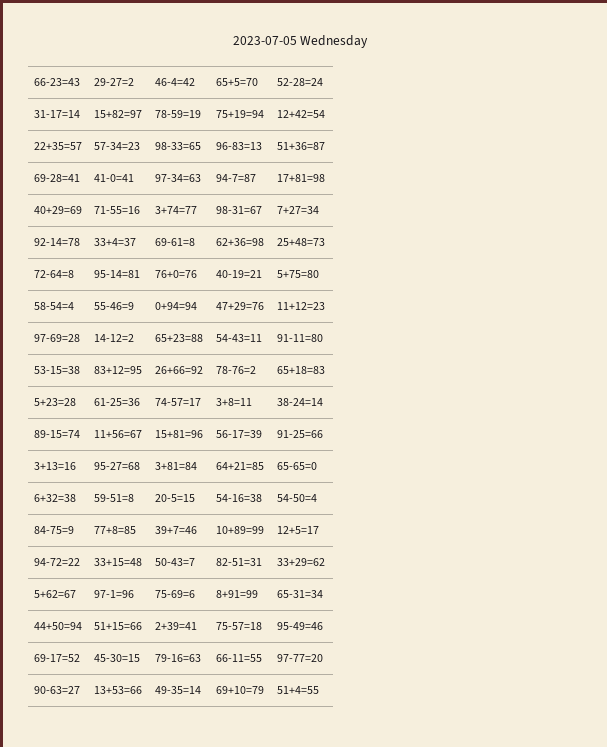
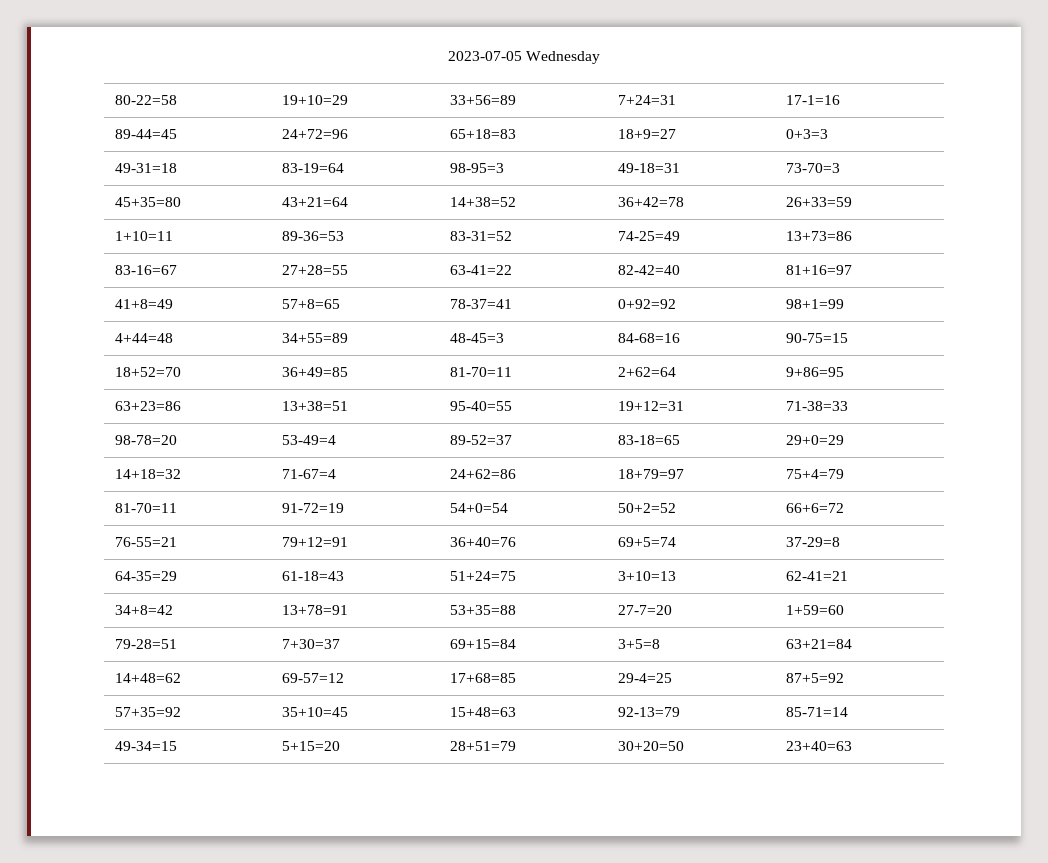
- 66-23=43 | 29-27=2 | 46-4=42 | 65+5=70 | 52-28=24
- 31-17=14 | 15+82=97 | 78-59=19 | 75+19=94 | 12+42=54
- 22+35=57 | 57-34=23 | 98-33=65 | 96-83=13 | 51+36=87
- 69-28=41 | 41-0=41 | 97-34=63 | 94-7=87 | 17+81=98
- 40+29=69 | 71-55=16 | 3+74=77 | 98-31=67 | 7+27=34
- 92-14=78 | 33+4=37 | 69-61=8 | 62+36=98 | 25+48=73
- 72-64=8 | 95-14=81 | 76+0=76 | 40-19=21 | 5+75=80
- 58-54=4 | 55-46=9 | 0+94=94 | 47+29=76 | 11+12=23
- 97-69=28 | 14-12=2 | 65+23=88 | 54-43=11 | 91-11=80
- 53-15=38 | 83+12=95 | 26+66=92 | 78-76=2 | 65+18=83
- 5+23=28 | 61-25=36 | 74-57=17 | 3+8=11 | 38-24=14
- 89-15=74 | 11+56=67 | 15+81=96 | 56-17=39 | 91-25=66
- 3+13=16 | 95-27=68 | 3+81=84 | 64+21=85 | 65-65=0
- 6+32=38 | 59-51=8 | 20-5=15 | 54-16=38 | 54-50=4
- 84-75=9 | 77+8=85 | 39+7=46 | 10+89=99 | 12+5=17
- 94-72=22 | 33+15=48 | 50-43=7 | 82-51=31 | 33+29=62
- 5+62=67 | 97-1=96 | 75-69=6 | 8+91=99 | 65-31=34
- 44+50=94 | 51+15=66 | 2+39=41 | 75-57=18 | 95-49=46
- 69-17=52 | 45-30=15 | 79-16=63 | 66-11=55 | 97-77=20
- 90-63=27 | 13+53=66 | 49-35=14 | 69+10=79 | 51+4=55
+ 80-22=58 | 19+10=29 | 33+56=89 | 7+24=31 | 17-1=16
+ 89-44=45 | 24+72=96 | 65+18=83 | 18+9=27 | 0+3=3
+ 49-31=18 | 83-19=64 | 98-95=3 | 49-18=31 | 73-70=3
+ 45+35=80 | 43+21=64 | 14+38=52 | 36+42=78 | 26+33=59
+ 1+10=11 | 89-36=53 | 83-31=52 | 74-25=49 | 13+73=86
+ 83-16=67 | 27+28=55 | 63-41=22 | 82-42=40 | 81+16=97
+ 41+8=49 | 57+8=65 | 78-37=41 | 0+92=92 | 98+1=99
+ 4+44=48 | 34+55=89 | 48-45=3 | 84-68=16 | 90-75=15
+ 18+52=70 | 36+49=85 | 81-70=11 | 2+62=64 | 9+86=95
+ 63+23=86 | 13+38=51 | 95-40=55 | 19+12=31 | 71-38=33
+ 98-78=20 | 53-49=4 | 89-52=37 | 83-18=65 | 29+0=29
+ 14+18=32 | 71-67=4 | 24+62=86 | 18+79=97 | 75+4=79
+ 81-70=11 | 91-72=19 | 54+0=54 | 50+2=52 | 66+6=72
+ 76-55=21 | 79+12=91 | 36+40=76 | 69+5=74 | 37-29=8
+ 64-35=29 | 61-18=43 | 51+24=75 | 3+10=13 | 62-41=21
+ 34+8=42 | 13+78=91 | 53+35=88 | 27-7=20 | 1+59=60
+ 79-28=51 | 7+30=37 | 69+15=84 | 3+5=8 | 63+21=84
+ 14+48=62 | 69-57=12 | 17+68=85 | 29-4=25 | 87+5=92
+ 57+35=92 | 35+10=45 | 15+48=63 | 92-13=79 | 85-71=14
+ 49-34=15 | 5+15=20 | 28+51=79 | 30+20=50 | 23+40=63

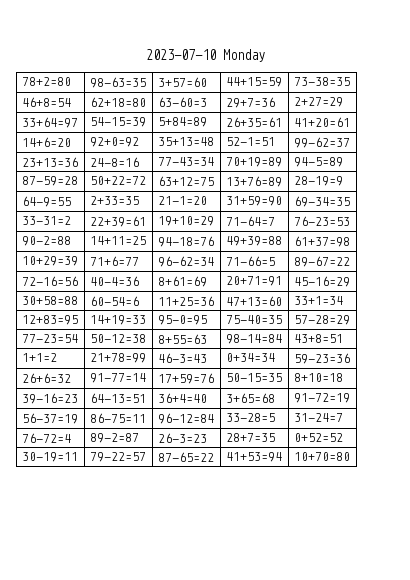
- 2023-07-05 Wednesday
- 80-22=58 | 19+10=29 | 33+56=89 | 7+24=31 | 17-1=16
- 89-44=45 | 24+72=96 | 65+18=83 | 18+9=27 | 0+3=3
- 49-31=18 | 83-19=64 | 98-95=3 | 49-18=31 | 73-70=3
- 45+35=80 | 43+21=64 | 14+38=52 | 36+42=78 | 26+33=59
- 1+10=11 | 89-36=53 | 83-31=52 | 74-25=49 | 13+73=86
- 83-16=67 | 27+28=55 | 63-41=22 | 82-42=40 | 81+16=97
- 41+8=49 | 57+8=65 | 78-37=41 | 0+92=92 | 98+1=99
- 4+44=48 | 34+55=89 | 48-45=3 | 84-68=16 | 90-75=15
- 18+52=70 | 36+49=85 | 81-70=11 | 2+62=64 | 9+86=95
- 63+23=86 | 13+38=51 | 95-40=55 | 19+12=31 | 71-38=33
- 98-78=20 | 53-49=4 | 89-52=37 | 83-18=65 | 29+0=29
- 14+18=32 | 71-67=4 | 24+62=86 | 18+79=97 | 75+4=79
- 81-70=11 | 91-72=19 | 54+0=54 | 50+2=52 | 66+6=72
- 76-55=21 | 79+12=91 | 36+40=76 | 69+5=74 | 37-29=8
- 64-35=29 | 61-18=43 | 51+24=75 | 3+10=13 | 62-41=21
- 34+8=42 | 13+78=91 | 53+35=88 | 27-7=20 | 1+59=60
- 79-28=51 | 7+30=37 | 69+15=84 | 3+5=8 | 63+21=84
- 14+48=62 | 69-57=12 | 17+68=85 | 29-4=25 | 87+5=92
- 57+35=92 | 35+10=45 | 15+48=63 | 92-13=79 | 85-71=14
- 49-34=15 | 5+15=20 | 28+51=79 | 30+20=50 | 23+40=63
+ 2023-07-10 Monday
+ 78+2=80 | 98-63=35 | 3+57=60 | 44+15=59 | 73-38=35
+ 46+8=54 | 62+18=80 | 63-60=3 | 29+7=36 | 2+27=29
+ 33+64=97 | 54-15=39 | 5+84=89 | 26+35=61 | 41+20=61
+ 14+6=20 | 92+0=92 | 35+13=48 | 52-1=51 | 99-62=37
+ 23+13=36 | 24-8=16 | 77-43=34 | 70+19=89 | 94-5=89
+ 87-59=28 | 50+22=72 | 63+12=75 | 13+76=89 | 28-19=9
+ 64-9=55 | 2+33=35 | 21-1=20 | 31+59=90 | 69-34=35
+ 33-31=2 | 22+39=61 | 19+10=29 | 71-64=7 | 76-23=53
+ 90-2=88 | 14+11=25 | 94-18=76 | 49+39=88 | 61+37=98
+ 10+29=39 | 71+6=77 | 96-62=34 | 71-66=5 | 89-67=22
+ 72-16=56 | 40-4=36 | 8+61=69 | 20+71=91 | 45-16=29
+ 30+58=88 | 60-54=6 | 11+25=36 | 47+13=60 | 33+1=34
+ 12+83=95 | 14+19=33 | 95-0=95 | 75-40=35 | 57-28=29
+ 77-23=54 | 50-12=38 | 8+55=63 | 98-14=84 | 43+8=51
+ 1+1=2 | 21+78=99 | 46-3=43 | 0+34=34 | 59-23=36
+ 26+6=32 | 91-77=14 | 17+59=76 | 50-15=35 | 8+10=18
+ 39-16=23 | 64-13=51 | 36+4=40 | 3+65=68 | 91-72=19
+ 56-37=19 | 86-75=11 | 96-12=84 | 33-28=5 | 31-24=7
+ 76-72=4 | 89-2=87 | 26-3=23 | 28+7=35 | 0+52=52
+ 30-19=11 | 79-22=57 | 87-65=22 | 41+53=94 | 10+70=80

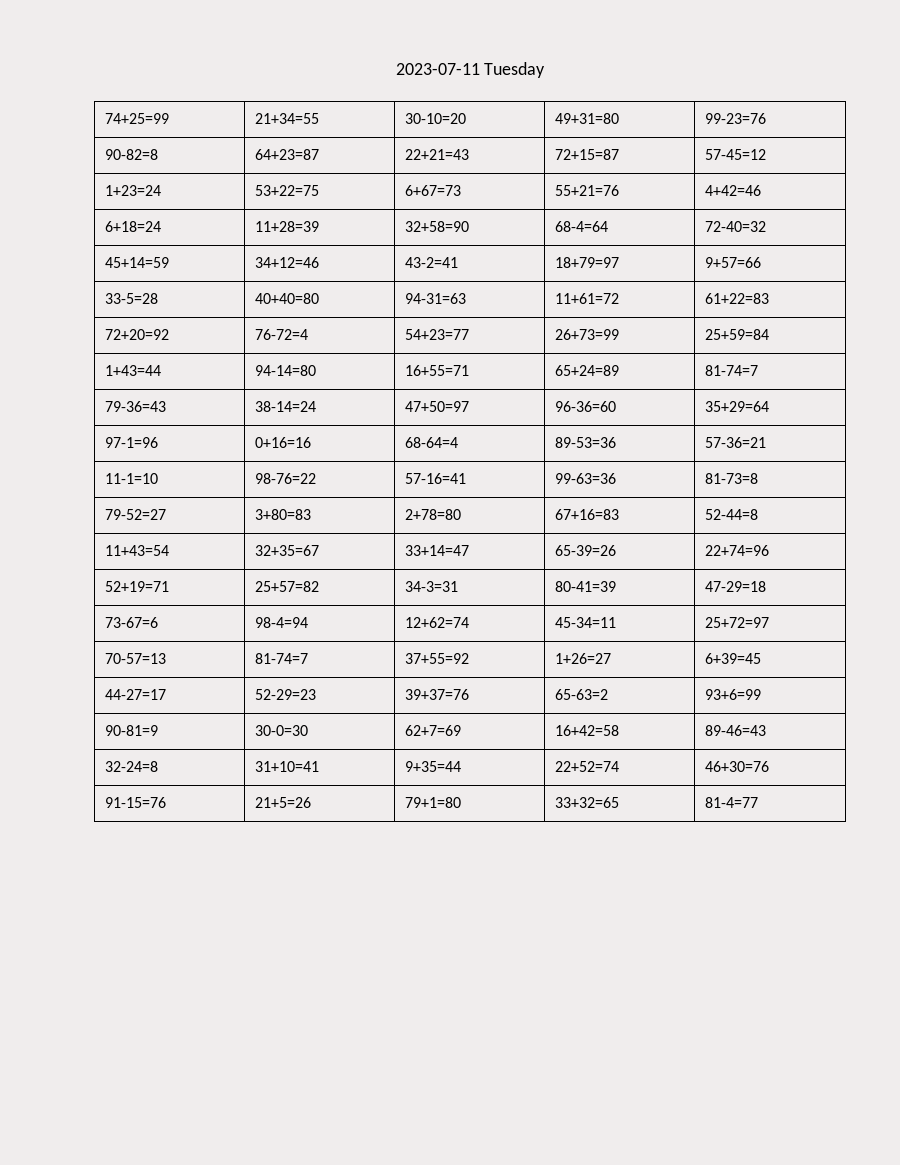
- 2023-07-10 Monday
- 78+2=80 | 98-63=35 | 3+57=60 | 44+15=59 | 73-38=35
- 46+8=54 | 62+18=80 | 63-60=3 | 29+7=36 | 2+27=29
- 33+64=97 | 54-15=39 | 5+84=89 | 26+35=61 | 41+20=61
- 14+6=20 | 92+0=92 | 35+13=48 | 52-1=51 | 99-62=37
- 23+13=36 | 24-8=16 | 77-43=34 | 70+19=89 | 94-5=89
- 87-59=28 | 50+22=72 | 63+12=75 | 13+76=89 | 28-19=9
- 64-9=55 | 2+33=35 | 21-1=20 | 31+59=90 | 69-34=35
- 33-31=2 | 22+39=61 | 19+10=29 | 71-64=7 | 76-23=53
- 90-2=88 | 14+11=25 | 94-18=76 | 49+39=88 | 61+37=98
- 10+29=39 | 71+6=77 | 96-62=34 | 71-66=5 | 89-67=22
- 72-16=56 | 40-4=36 | 8+61=69 | 20+71=91 | 45-16=29
- 30+58=88 | 60-54=6 | 11+25=36 | 47+13=60 | 33+1=34
- 12+83=95 | 14+19=33 | 95-0=95 | 75-40=35 | 57-28=29
- 77-23=54 | 50-12=38 | 8+55=63 | 98-14=84 | 43+8=51
- 1+1=2 | 21+78=99 | 46-3=43 | 0+34=34 | 59-23=36
- 26+6=32 | 91-77=14 | 17+59=76 | 50-15=35 | 8+10=18
- 39-16=23 | 64-13=51 | 36+4=40 | 3+65=68 | 91-72=19
- 56-37=19 | 86-75=11 | 96-12=84 | 33-28=5 | 31-24=7
- 76-72=4 | 89-2=87 | 26-3=23 | 28+7=35 | 0+52=52
- 30-19=11 | 79-22=57 | 87-65=22 | 41+53=94 | 10+70=80
+ 2023-07-11 Tuesday
+ 74+25=99 | 21+34=55 | 30-10=20 | 49+31=80 | 99-23=76
+ 90-82=8 | 64+23=87 | 22+21=43 | 72+15=87 | 57-45=12
+ 1+23=24 | 53+22=75 | 6+67=73 | 55+21=76 | 4+42=46
+ 6+18=24 | 11+28=39 | 32+58=90 | 68-4=64 | 72-40=32
+ 45+14=59 | 34+12=46 | 43-2=41 | 18+79=97 | 9+57=66
+ 33-5=28 | 40+40=80 | 94-31=63 | 11+61=72 | 61+22=83
+ 72+20=92 | 76-72=4 | 54+23=77 | 26+73=99 | 25+59=84
+ 1+43=44 | 94-14=80 | 16+55=71 | 65+24=89 | 81-74=7
+ 79-36=43 | 38-14=24 | 47+50=97 | 96-36=60 | 35+29=64
+ 97-1=96 | 0+16=16 | 68-64=4 | 89-53=36 | 57-36=21
+ 11-1=10 | 98-76=22 | 57-16=41 | 99-63=36 | 81-73=8
+ 79-52=27 | 3+80=83 | 2+78=80 | 67+16=83 | 52-44=8
+ 11+43=54 | 32+35=67 | 33+14=47 | 65-39=26 | 22+74=96
+ 52+19=71 | 25+57=82 | 34-3=31 | 80-41=39 | 47-29=18
+ 73-67=6 | 98-4=94 | 12+62=74 | 45-34=11 | 25+72=97
+ 70-57=13 | 81-74=7 | 37+55=92 | 1+26=27 | 6+39=45
+ 44-27=17 | 52-29=23 | 39+37=76 | 65-63=2 | 93+6=99
+ 90-81=9 | 30-0=30 | 62+7=69 | 16+42=58 | 89-46=43
+ 32-24=8 | 31+10=41 | 9+35=44 | 22+52=74 | 46+30=76
+ 91-15=76 | 21+5=26 | 79+1=80 | 33+32=65 | 81-4=77

